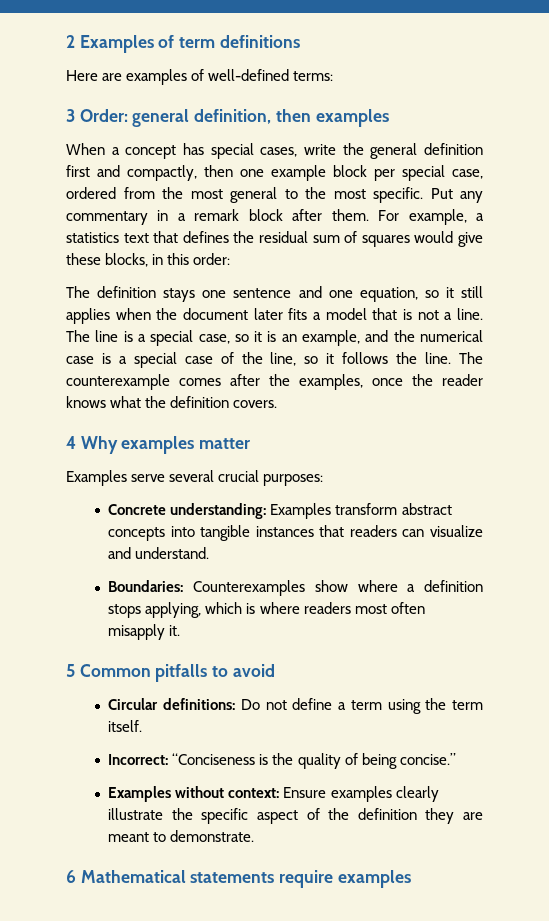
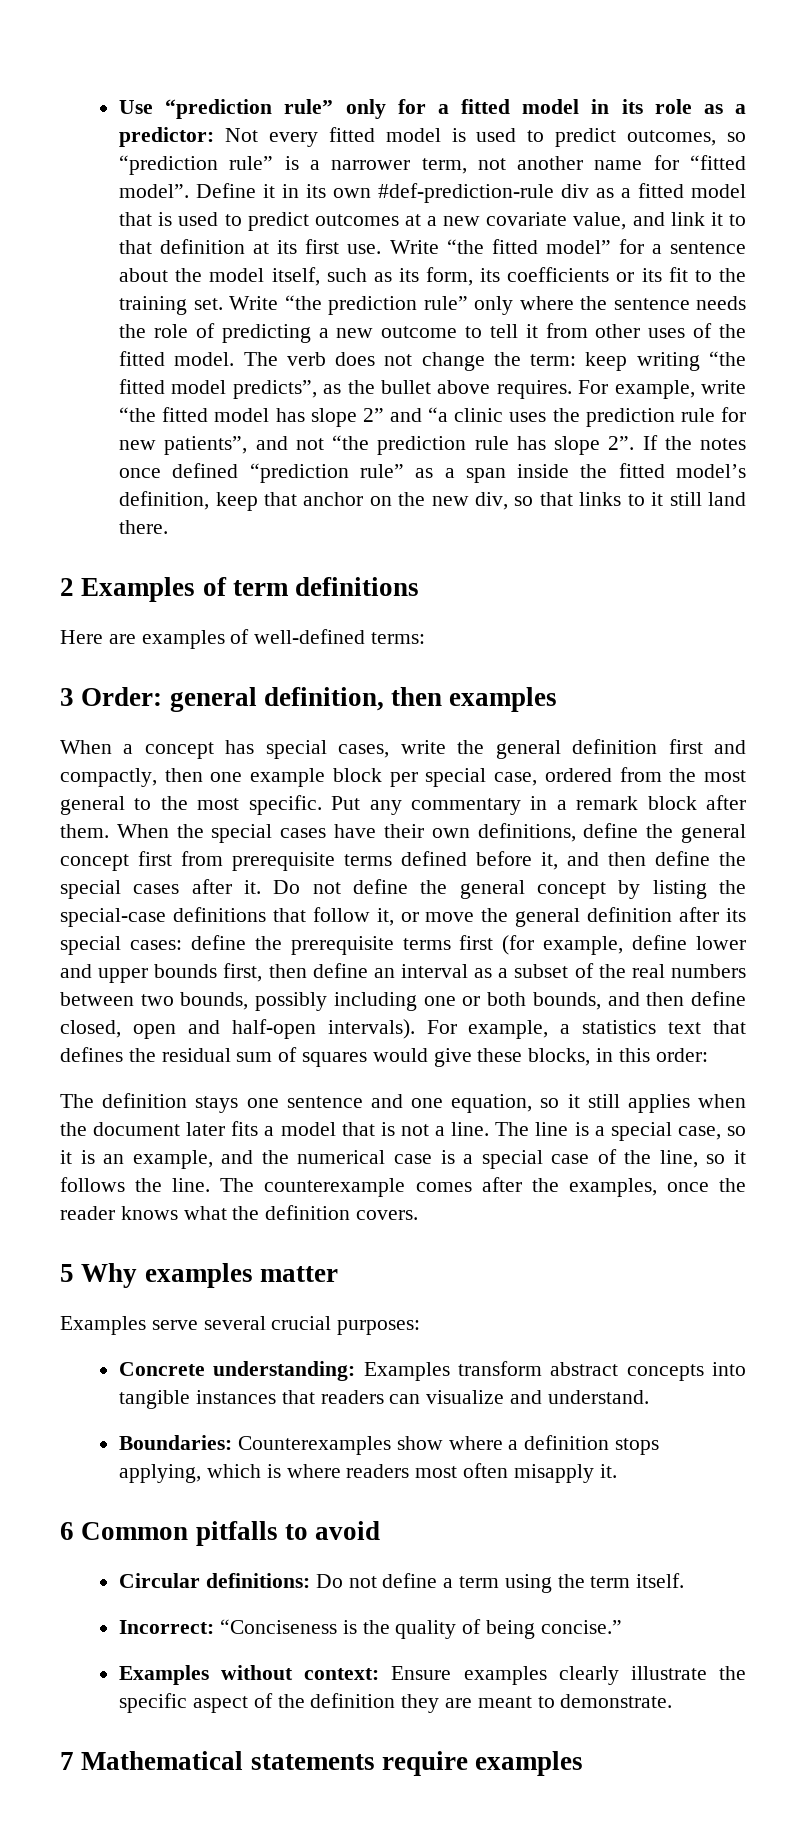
+ Use “prediction rule” only for a fitted model in its role as a predictor: Not every fitted model is used to predict outcomes, so “prediction rule” is a narrower term, not another name for “fitted model”. Define it in its own #def-prediction-rule div as a fitted model that is used to predict outcomes at a new covariate value, and link it to that definition at its first use. Write “the fitted model” for a sentence about the model itself, such as its form, its coefficients or its fit to the training set. Write “the prediction rule” only where the sentence needs the role of predicting a new outcome to tell it from other uses of the fitted model. The verb does not change the term: keep writing “the fitted model predicts”, as the bullet above requires. For example, write “the fitted model has slope 2” and “a clinic uses the prediction rule for new patients”, and not “the prediction rule has slope 2”. If the notes once defined “prediction rule” as a span inside the fitted model’s definition, keep that anchor on the new div, so that links to it still land there.
+ When the special cases have their own definitions, define the general concept first from prerequisite terms defined before it, and then define the special cases after it. Do not define the general concept by listing the special-case definitions that follow it, or move the general definition after its special cases: define the prerequisite terms first (for example, define lower and upper bounds first, then define an interval as a subset of the real numbers between two bounds, possibly including one or both bounds, and then define closed, open and half-open intervals).
- 4 Why examples matter
+ 5 Why examples matter
- 5 Common pitfalls to avoid
+ 6 Common pitfalls to avoid
- 6 Mathematical statements require examples
+ 7 Mathematical statements require examples

